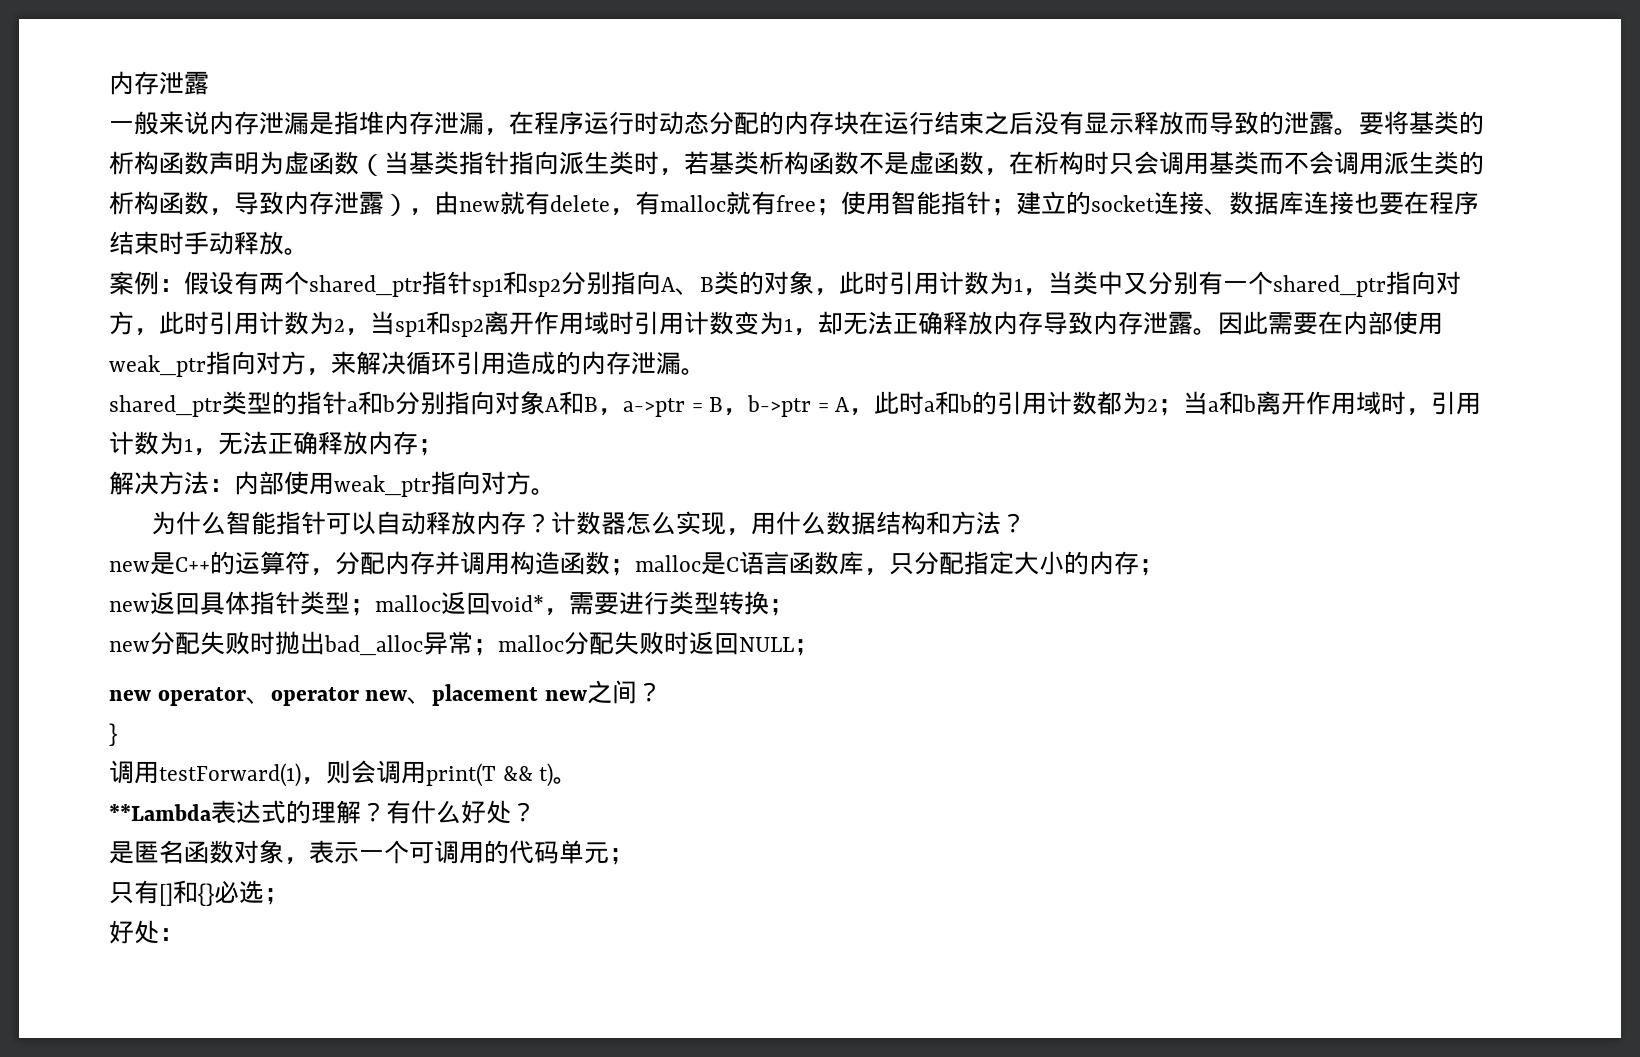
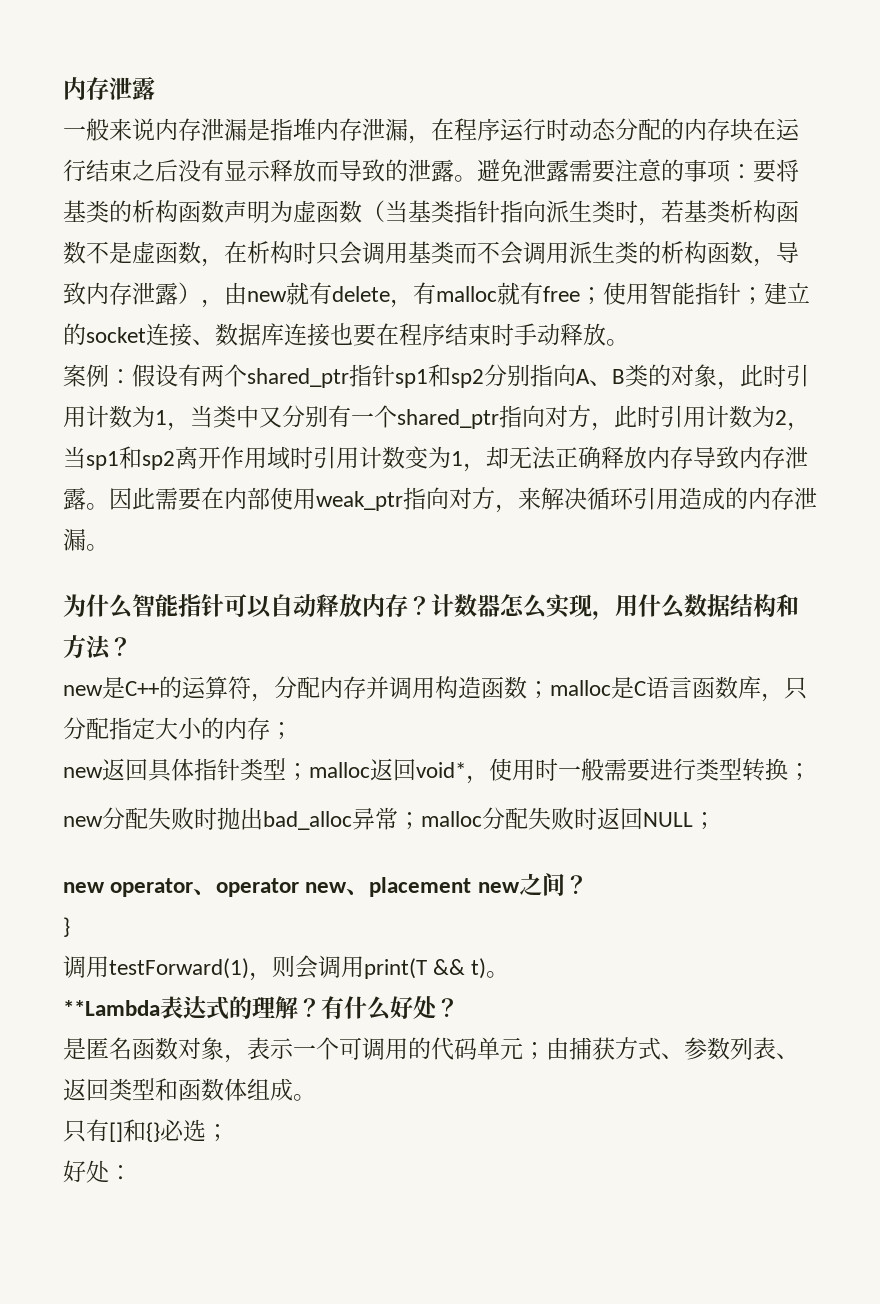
+ 避免泄露需要注意的事项：
- shared_ptr类型的指针a和b分别指向对象A和B，a->ptr = B，b->ptr = A，此时a和b的引用计数都为2；当a和b离开作用域时，引用计数为1，无法正确释放内存；
- 解决方法：内部使用weak_ptr指向对方。
- new返回具体指针类型；malloc返回void*，需要进行类型转换；
+ new返回具体指针类型；malloc返回void*，使用时一般需要进行类型转换；
- 是匿名函数对象，表示一个可调用的代码单元；
+ 是匿名函数对象，表示一个可调用的代码单元；由捕获方式、参数列表、返回类型和函数体组成。

